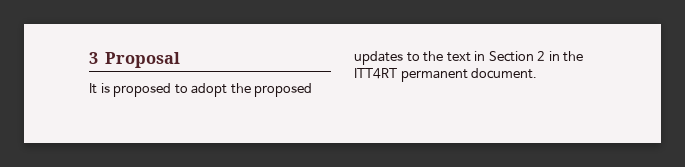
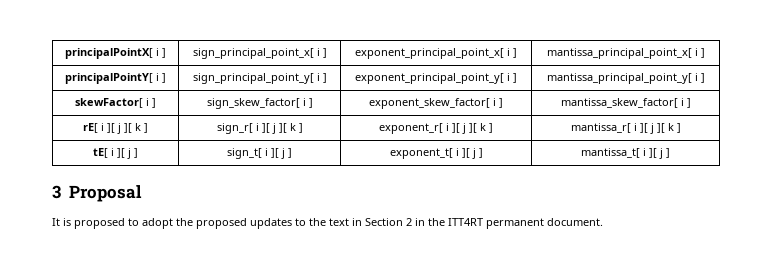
+ principalPointX[ i ] | sign_principal_point_x[ i ] | exponent_principal_point_x[ i ] | mantissa_principal_point_x[ i ]
+ principalPointY[ i ] | sign_principal_point_y[ i ] | exponent_principal_point_y[ i ] | mantissa_principal_point_y[ i ]
+ skewFactor[ i ] | sign_skew_factor[ i ] | exponent_skew_factor[ i ] | mantissa_skew_factor[ i ]
+ rE[ i ][ j ][ k ] | sign_r[ i ][ j ][ k ] | exponent_r[ i ][ j ][ k ] | mantissa_r[ i ][ j ][ k ]
+ tE[ i ][ j ] | sign_t[ i ][ j ] | exponent_t[ i ][ j ] | mantissa_t[ i ][ j ]

